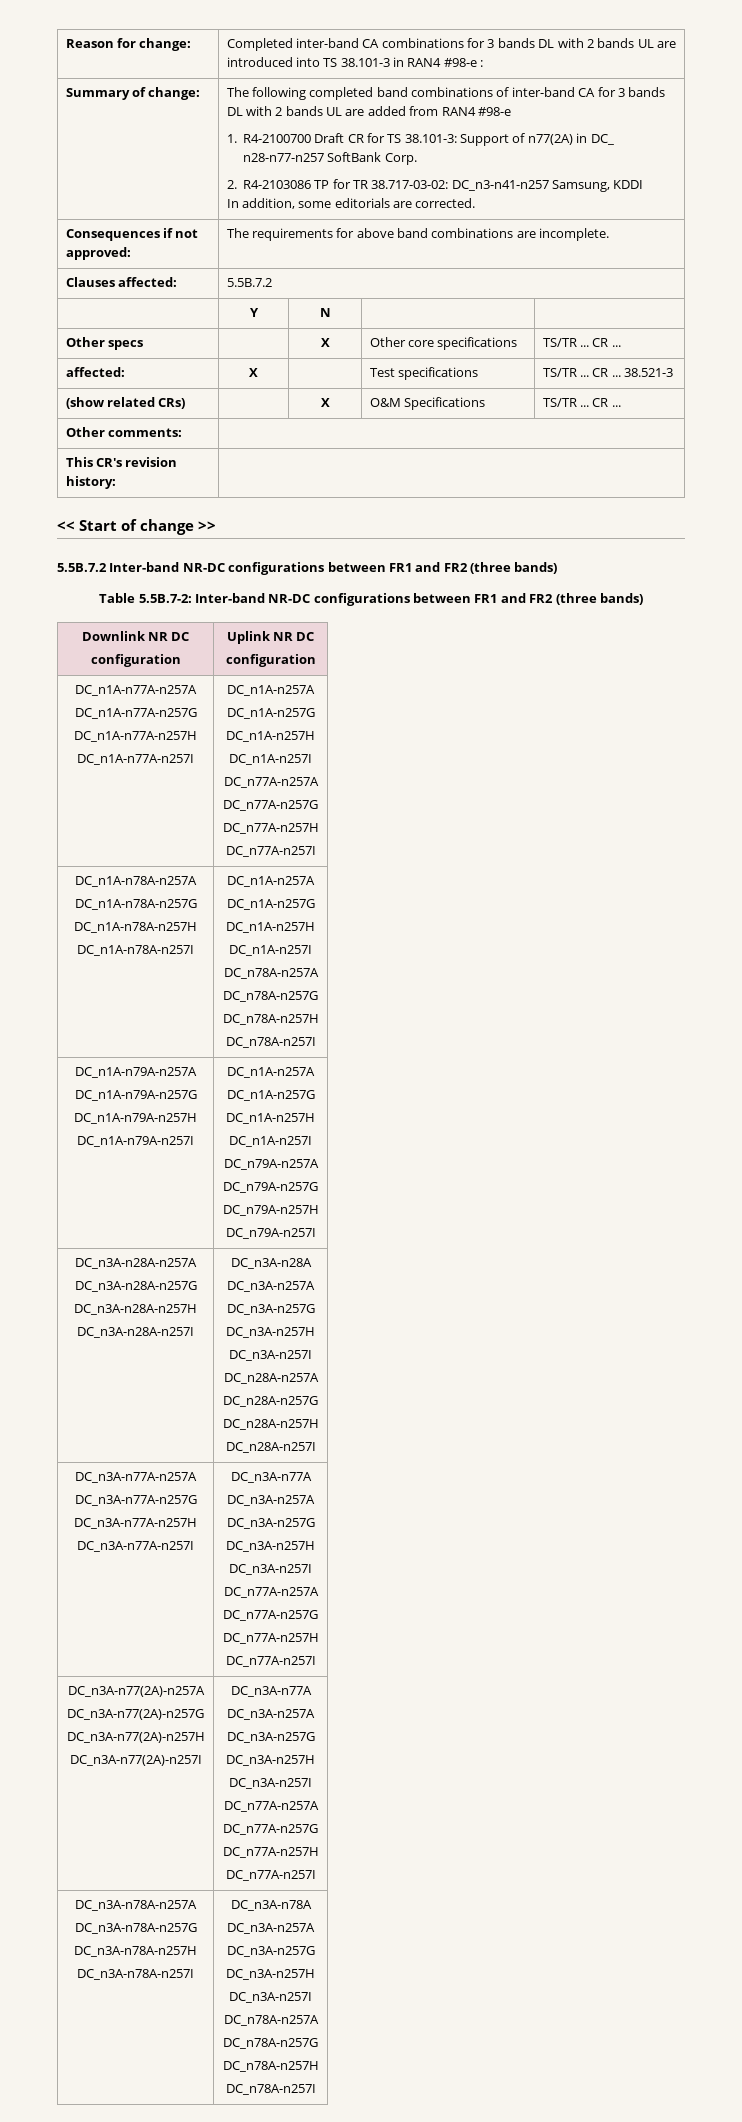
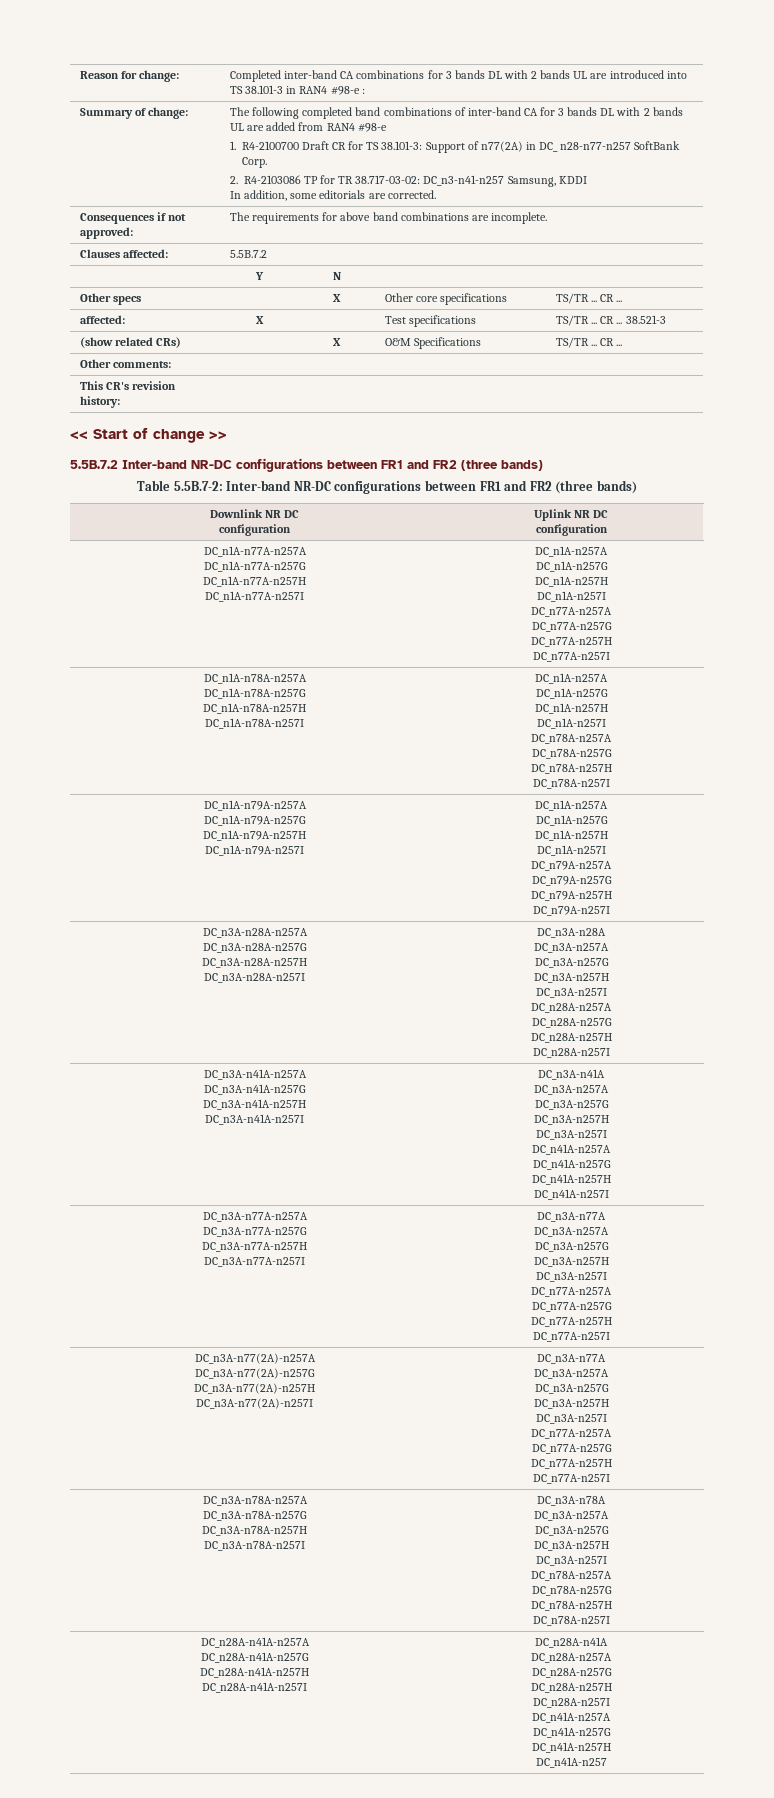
+ DC_n3A-n41A-n257A
+ DC_n3A-n41A-n257G
+ DC_n3A-n41A-n257H
+ DC_n3A-n41A-n257I | DC_n3A-n41A
+ DC_n3A-n257A
+ DC_n3A-n257G
+ DC_n3A-n257H
+ DC_n3A-n257I
+ DC_n41A-n257A
+ DC_n41A-n257G
+ DC_n41A-n257H
+ DC_n41A-n257I
+ DC_n28A-n41A-n257A
+ DC_n28A-n41A-n257G
+ DC_n28A-n41A-n257H
+ DC_n28A-n41A-n257I | DC_n28A-n41A
+ DC_n28A-n257A
+ DC_n28A-n257G
+ DC_n28A-n257H
+ DC_n28A-n257I
+ DC_n41A-n257A
+ DC_n41A-n257G
+ DC_n41A-n257H
+ DC_n41A-n257

